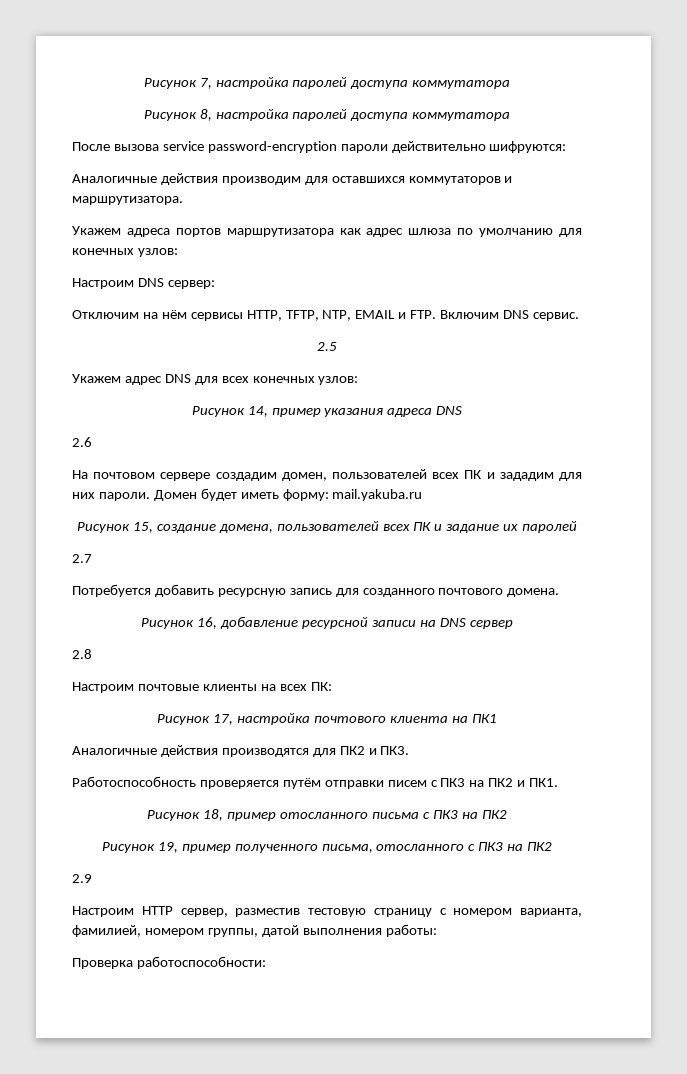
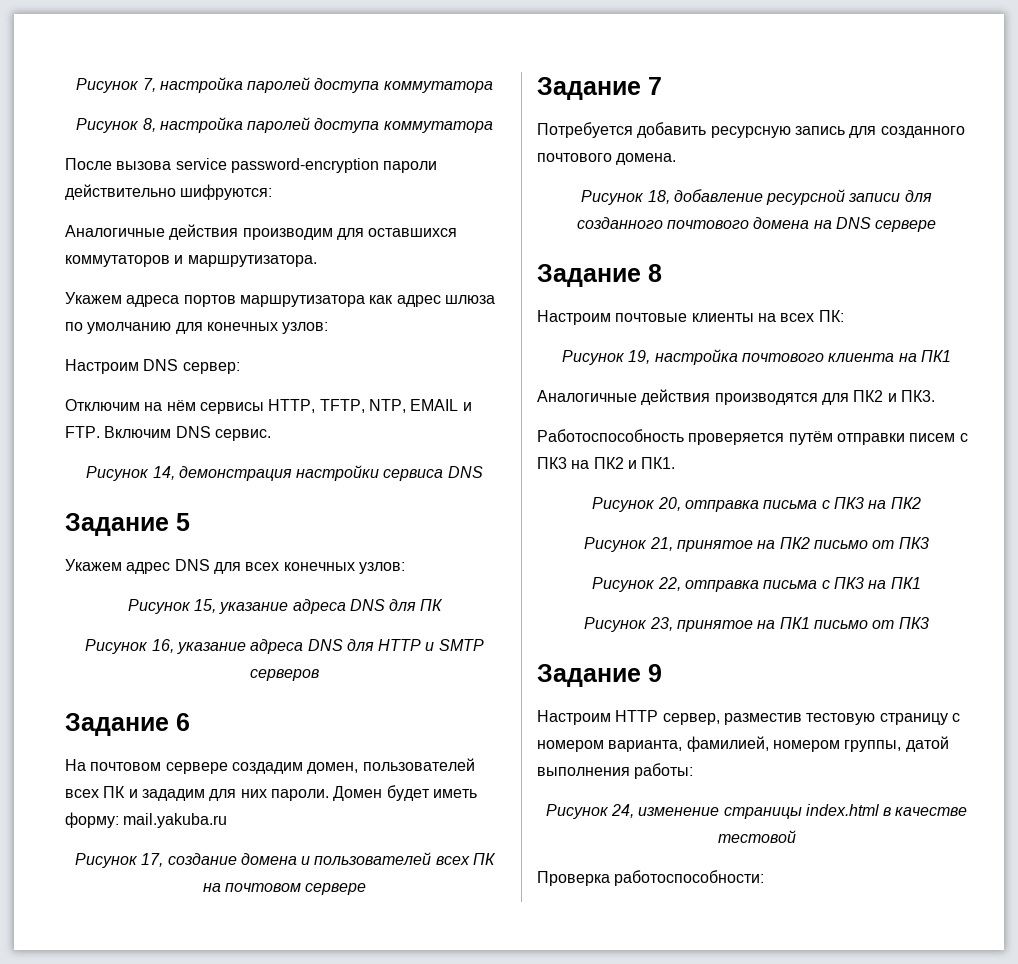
- 2.5
+ Рисунок 14, демонстрация настройки сервиса DNS
+ Задание 5
- Рисунок 14, пример указания адреса DNS
- 2.6
+ Рисунок 15, указание адреса DNS для ПК
+ Рисунок 16, указание адреса DNS для HTTP и SMTP серверов
+ Задание 6
- Рисунок 15, создание домена, пользователей всех ПК и задание их паролей
- 2.7
+ Рисунок 17, создание домена и пользователей всех ПК на почтовом сервере
+ Задание 7
- Рисунок 16, добавление ресурсной записи на DNS сервер
- 2.8
+ Рисунок 18, добавление ресурсной записи для созданного почтового домена на DNS сервере
+ Задание 8
- Рисунок 17, настройка почтового клиента на ПК1
+ Рисунок 19, настройка почтового клиента на ПК1
- Рисунок 18, пример отосланного письма с ПК3 на ПК2
+ Рисунок 20, отправка письма с ПК3 на ПК2
- Рисунок 19, пример полученного письма, отосланного с ПК3 на ПК2
- 2.9
+ Рисунок 21, принятое на ПК2 письмо от ПК3
+ Рисунок 22, отправка письма с ПК3 на ПК1
+ Рисунок 23, принятое на ПК1 письмо от ПК3
+ Задание 9
+ Рисунок 24, изменение страницы index.html в качестве тестовой

